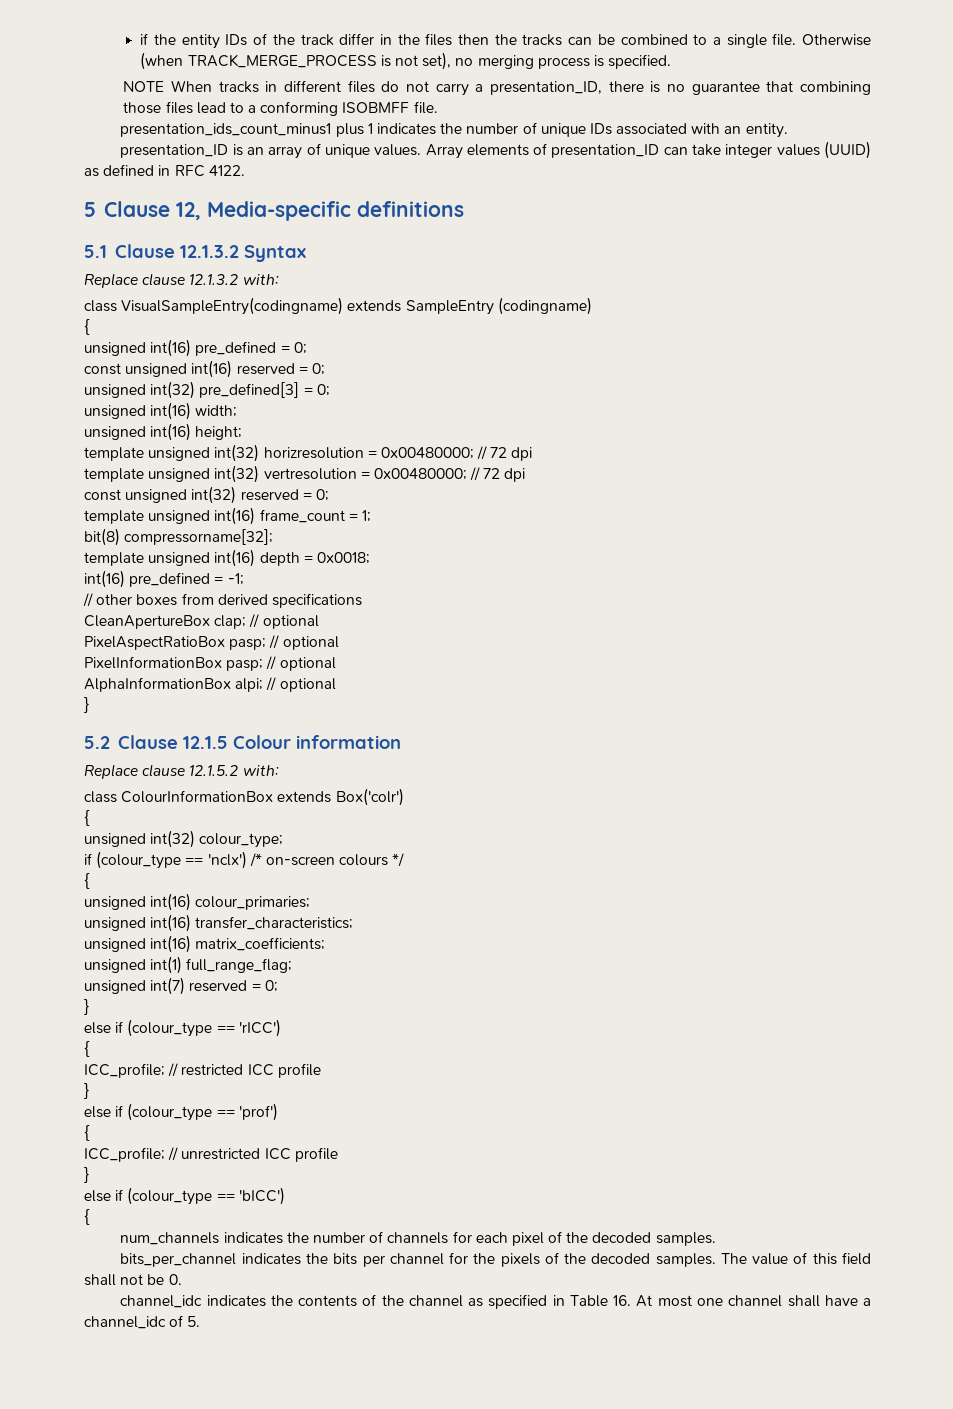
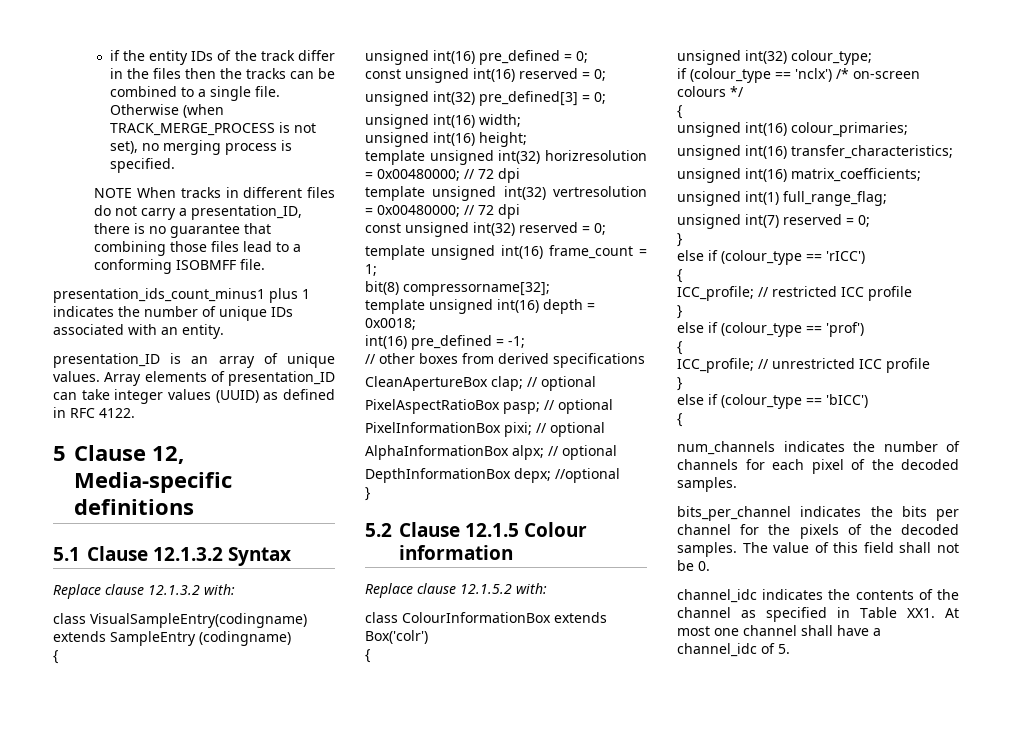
- PixelInformationBox pasp; // optional
+ PixelInformationBox pixi; // optional
- AlphaInformationBox alpi; // optional
+ AlphaInformationBox alpx; // optional
+ DepthInformationBox depx; //optional
- channel_idc indicates the contents of the channel as specified in Table 16. At most one channel shall have a channel_idc of 5.
+ channel_idc indicates the contents of the channel as specified in Table XX1. At most one channel shall have a channel_idc of 5.

